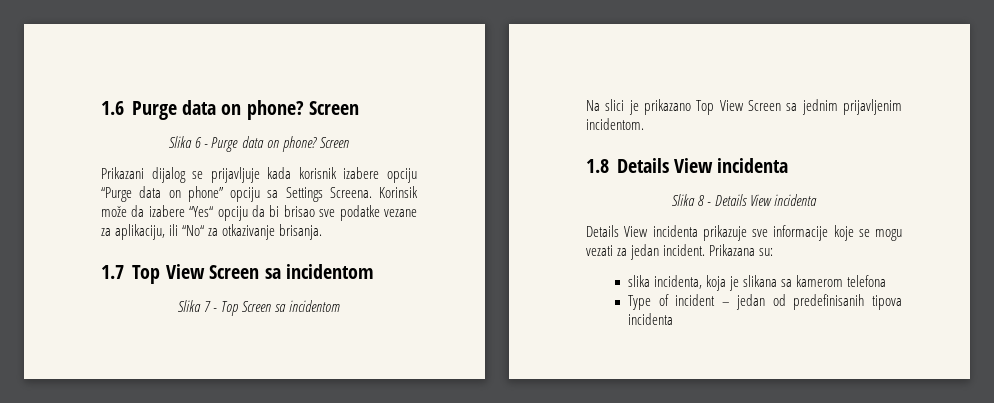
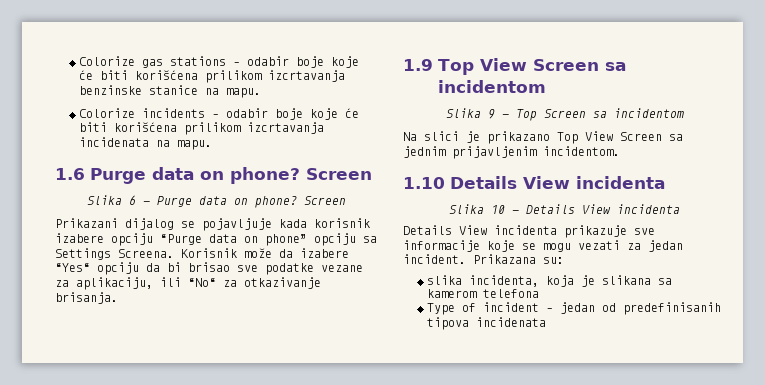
+ Colorize gas stations – odabir boje koje će biti korišćena prilikom izcrtavanja benzinske stanice na mapu.
+ Colorize incidents – odabir boje koje će biti korišćena prilikom izcrtavanja incidenata na mapu.
- Prikazani dijalog se prijavljuje kada korisnik izabere opciju “Purge data on phone” opciju sa Settings Screena.
+ Prikazani dijalog se pojavljuje kada korisnik izabere opciju “Purge data on phone” opciju sa Settings Screena.
- Korinsik može da izabere “Yes“ opciju da bi brisao sve podatke vezane za aplikaciju, ili “No“ za otkazivanje brisanja.
+ Korisnik može da izabere “Yes“ opciju da bi brisao sve podatke vezane za aplikaciju, ili “No“ za otkazivanje brisanja.
- 1.7 Top View Screen sa incidentom
+ 1.9 Top View Screen sa incidentom
- Slika 7 - Top Screen sa incidentom
+ Slika 9 - Top Screen sa incidentom
- 1.8 Details View incidenta
+ 1.10 Details View incidenta
- Slika 8 - Details View incidenta
+ Slika 10 - Details View incidenta
- Type of incident – jedan od predefinisanih tipova incidenta
+ Type of incident – jedan od predefinisanih tipova incidenata

